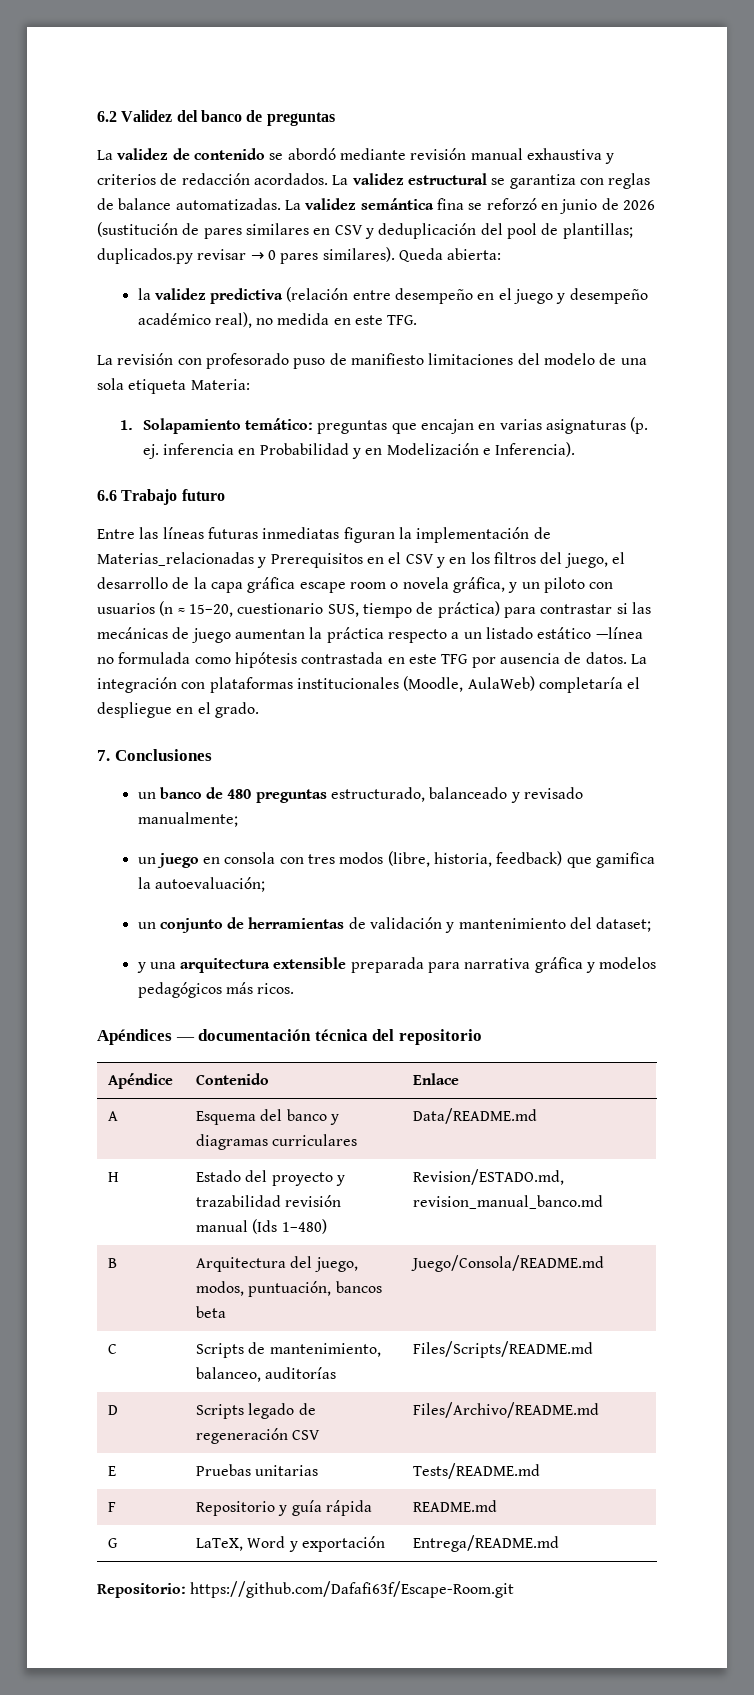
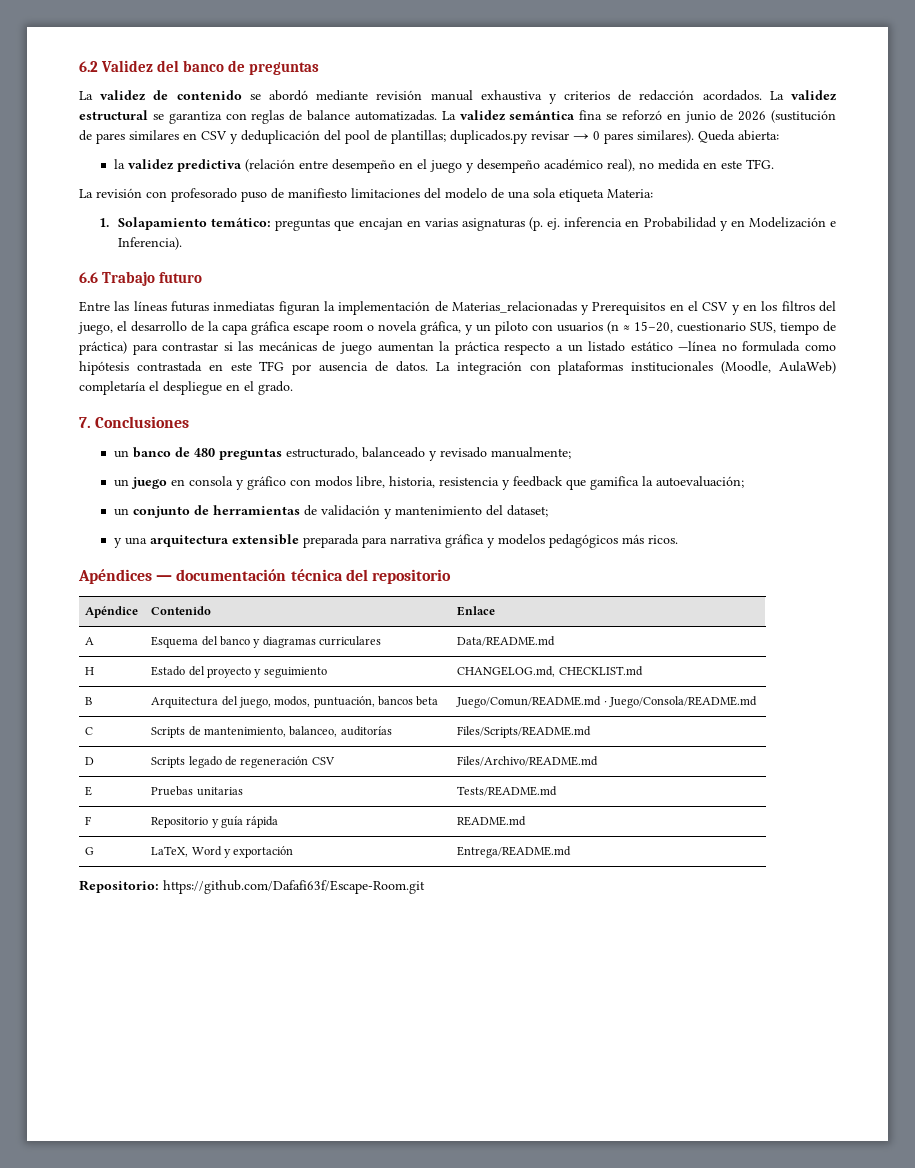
- un juego en consola con tres modos (libre, historia, feedback) que gamifica la autoevaluación;
+ un juego en consola y gráfico con modos libre, historia, resistencia y feedback que gamifica la autoevaluación;
- H | Estado del proyecto y trazabilidad revisión manual (Ids 1–480) | Revision/ESTADO.md, revision_manual_banco.md
+ H | Estado del proyecto y seguimiento | CHANGELOG.md, CHECKLIST.md
- B | Arquitectura del juego, modos, puntuación, bancos beta | Juego/Consola/README.md
+ B | Arquitectura del juego, modos, puntuación, bancos beta | Juego/Comun/README.md · Juego/Consola/README.md

